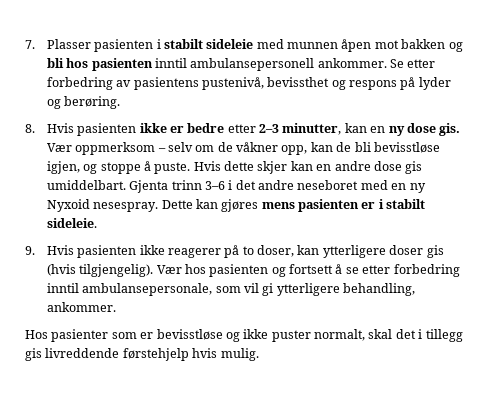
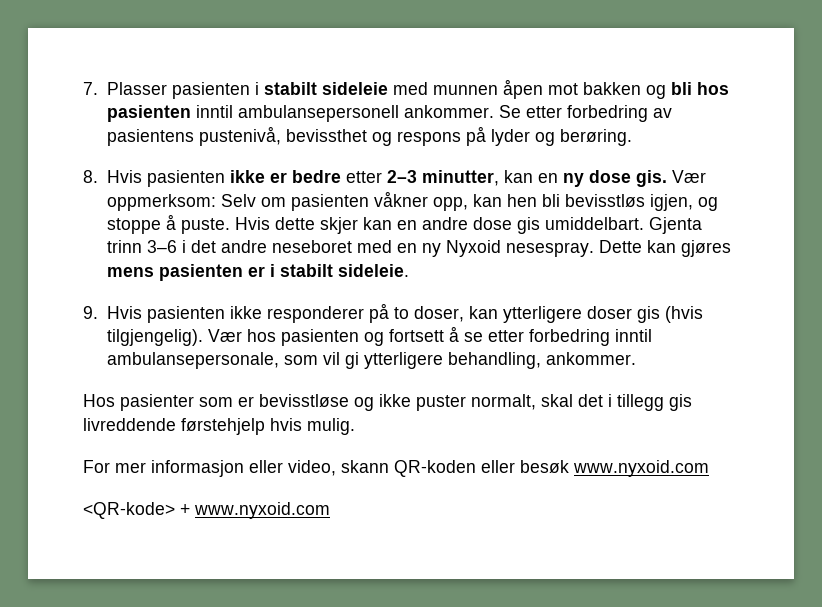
- Vær oppmerksom – selv om de våkner opp, kan de bli bevisstløse igjen, og stoppe å puste.
+ Vær oppmerksom: Selv om pasienten våkner opp, kan hen bli bevisstløs igjen, og stoppe å puste.
- 9. Hvis pasienten ikke reagerer på to doser, kan ytterligere doser gis (hvis tilgjengelig).
+ 9. Hvis pasienten ikke responderer på to doser, kan ytterligere doser gis (hvis tilgjengelig).
+ For mer informasjon eller video, skann QR-koden eller besøk www.nyxoid.com
+ <QR-kode> + www.nyxoid.com

